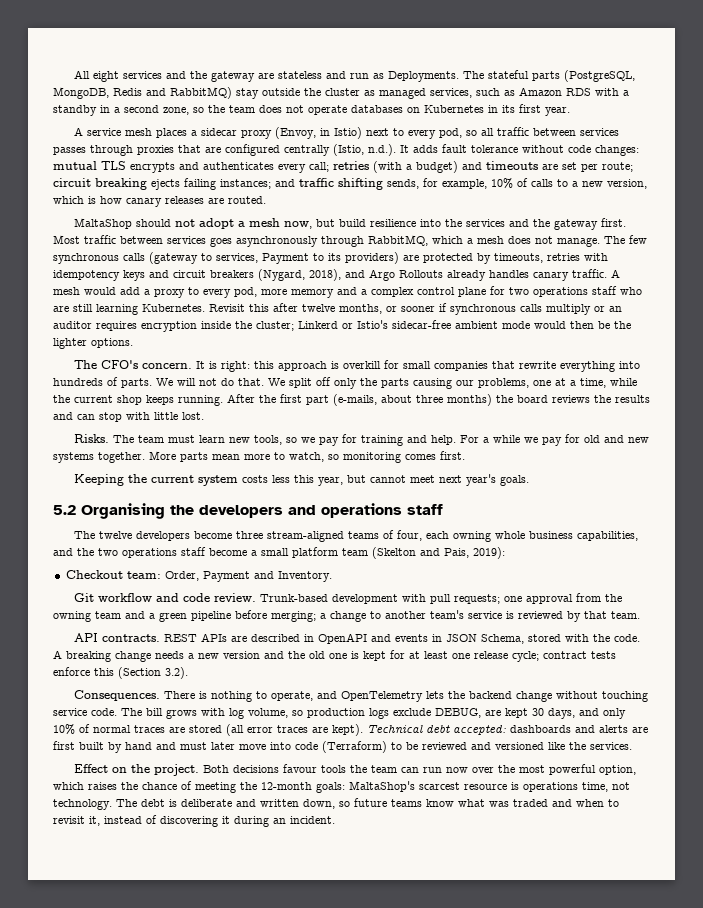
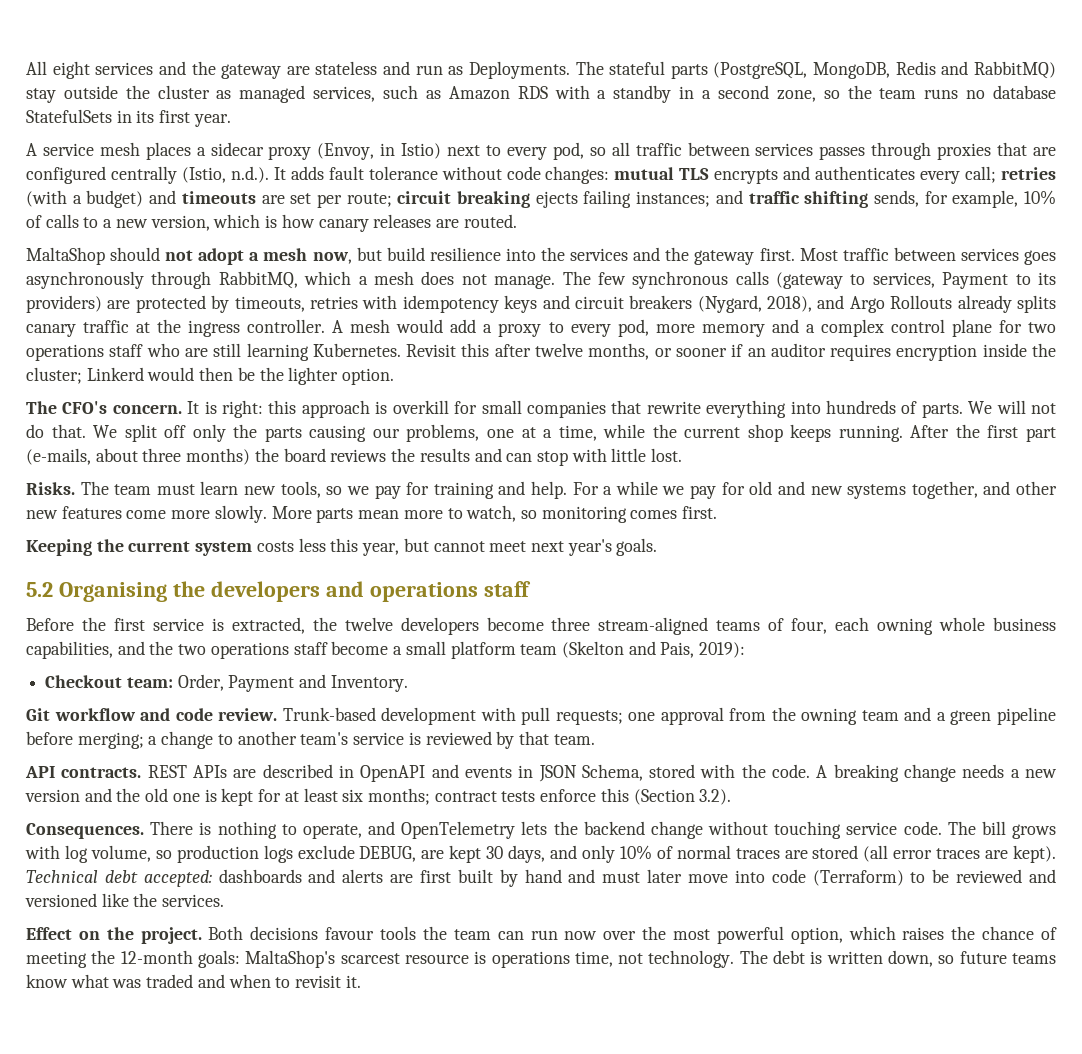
- The stateful parts (PostgreSQL, MongoDB, Redis and RabbitMQ) stay outside the cluster as managed services, such as Amazon RDS with a standby in a second zone, so the team does not operate databases on Kubernetes in its first year.
+ The stateful parts (PostgreSQL, MongoDB, Redis and RabbitMQ) stay outside the cluster as managed services, such as Amazon RDS with a standby in a second zone, so the team runs no database StatefulSets in its first year.
- The few synchronous calls (gateway to services, Payment to its providers) are protected by timeouts, retries with idempotency keys and circuit breakers (Nygard, 2018), and Argo Rollouts already handles canary traffic.
+ The few synchronous calls (gateway to services, Payment to its providers) are protected by timeouts, retries with idempotency keys and circuit breakers (Nygard, 2018), and Argo Rollouts already splits canary traffic at the ingress controller.
- Revisit this after twelve months, or sooner if synchronous calls multiply or an auditor requires encryption inside the cluster; Linkerd or Istio's sidecar-free ambient mode would then be the lighter options.
+ Revisit this after twelve months, or sooner if an auditor requires encryption inside the cluster; Linkerd would then be the lighter option.
- For a while we pay for old and new systems together.
+ For a while we pay for old and new systems together, and other new features come more slowly.
- The twelve developers become three stream-aligned teams of four, each owning whole business capabilities, and the two operations staff become a small platform team (Skelton and Pais, 2019):
+ Before the first service is extracted, the twelve developers become three stream-aligned teams of four, each owning whole business capabilities, and the two operations staff become a small platform team (Skelton and Pais, 2019):
- A breaking change needs a new version and the old one is kept for at least one release cycle; contract tests enforce this (Section 3.2).
+ A breaking change needs a new version and the old one is kept for at least six months; contract tests enforce this (Section 3.2).
- The debt is deliberate and written down, so future teams know what was traded and when to revisit it, instead of discovering it during an incident.
+ The debt is written down, so future teams know what was traded and when to revisit it.

